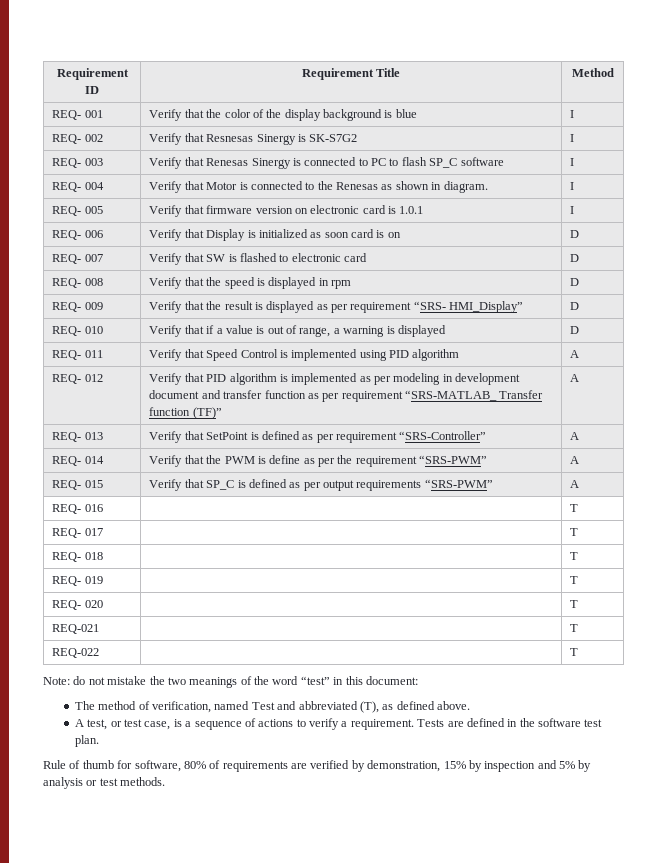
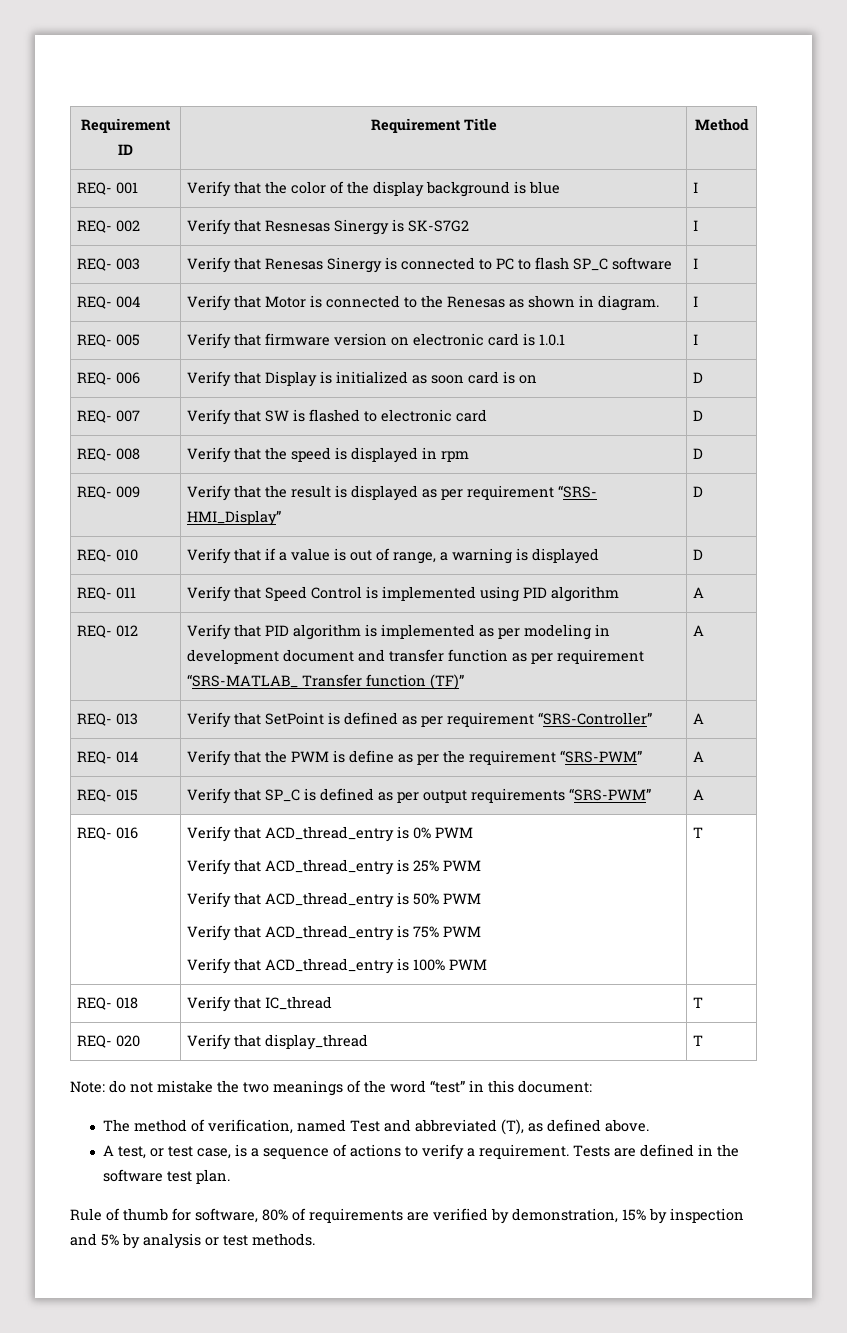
- REQ- 016 | | T
- REQ- 017 | | T
+ REQ- 016 | Verify that ACD_thread_entry is 0% PWM
+ Verify that ACD_thread_entry is 25% PWM
+ Verify that ACD_thread_entry is 50% PWM
+ Verify that ACD_thread_entry is 75% PWM
+ Verify that ACD_thread_entry is 100% PWM | T
- REQ- 018 | | T
- REQ- 019 | | T
+ REQ- 018 | Verify that IC_thread | T
- REQ- 020 | | T
- REQ-021 | | T
- REQ-022 | | T
+ REQ- 020 | Verify that display_thread | T

